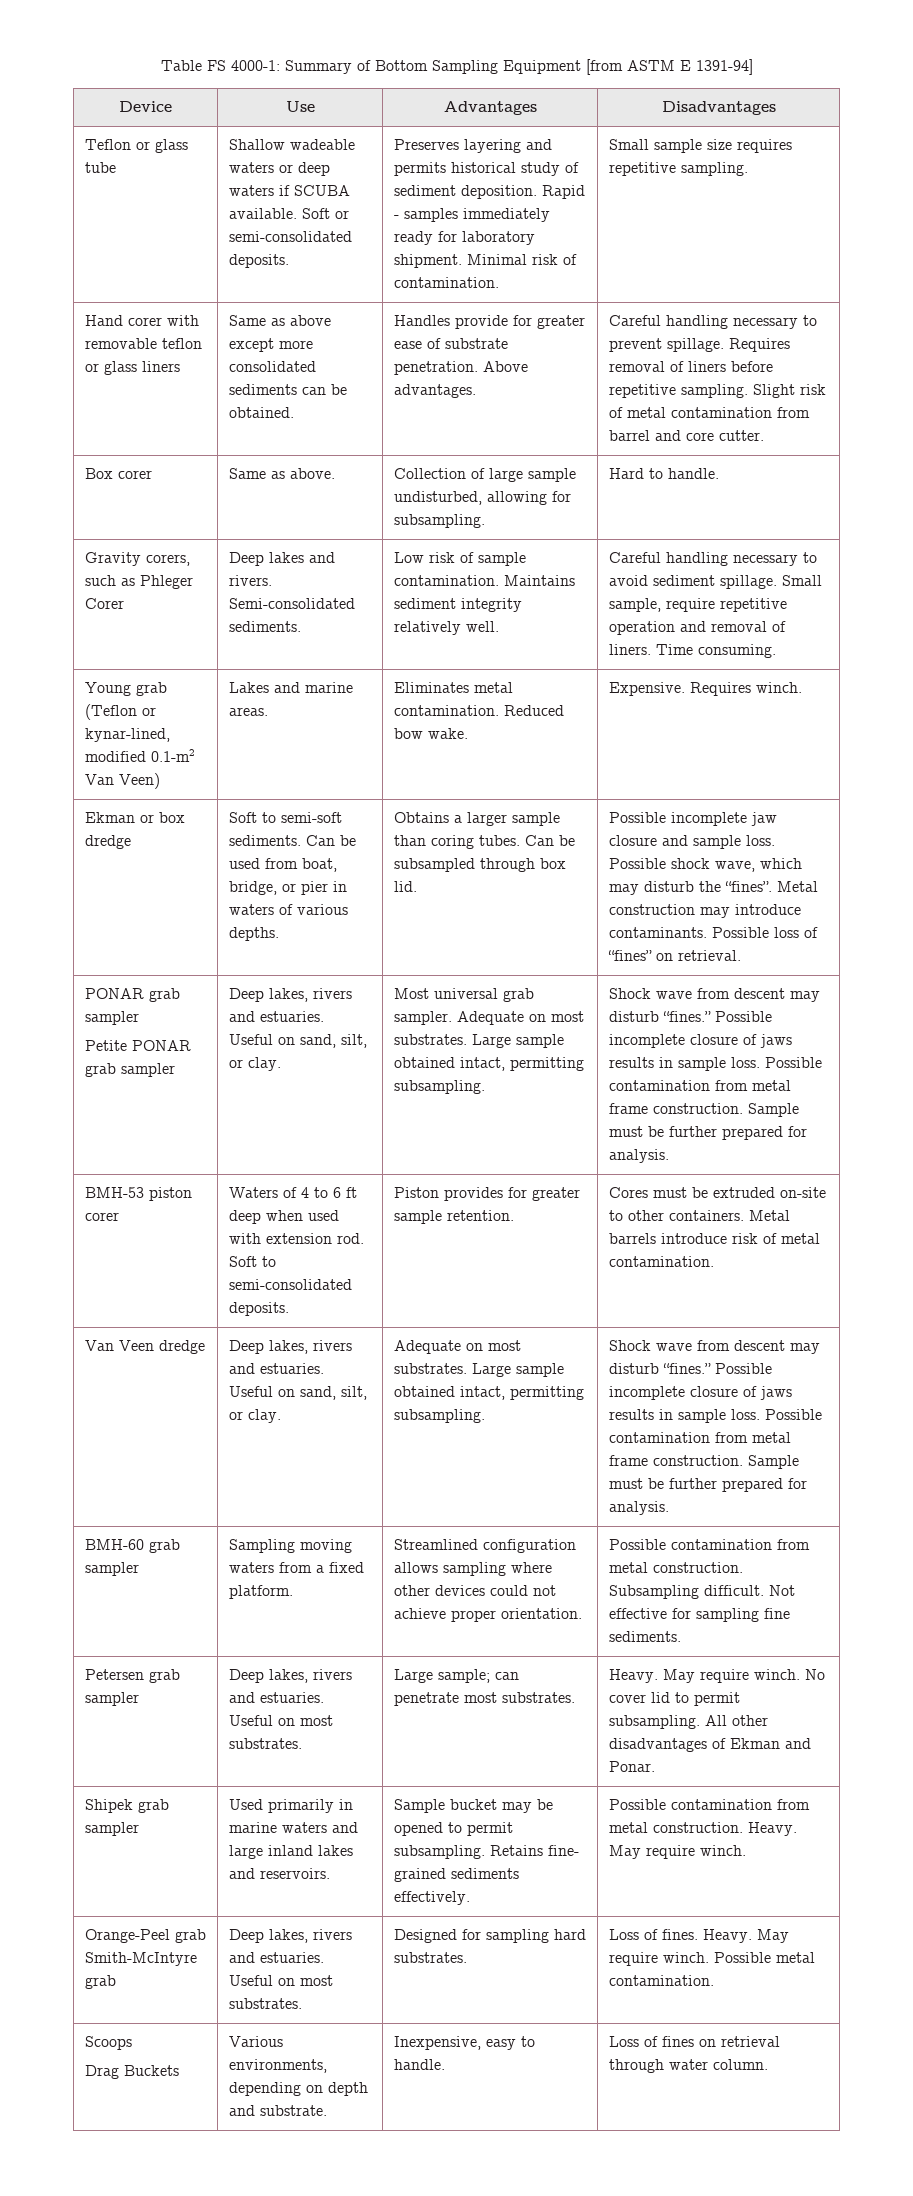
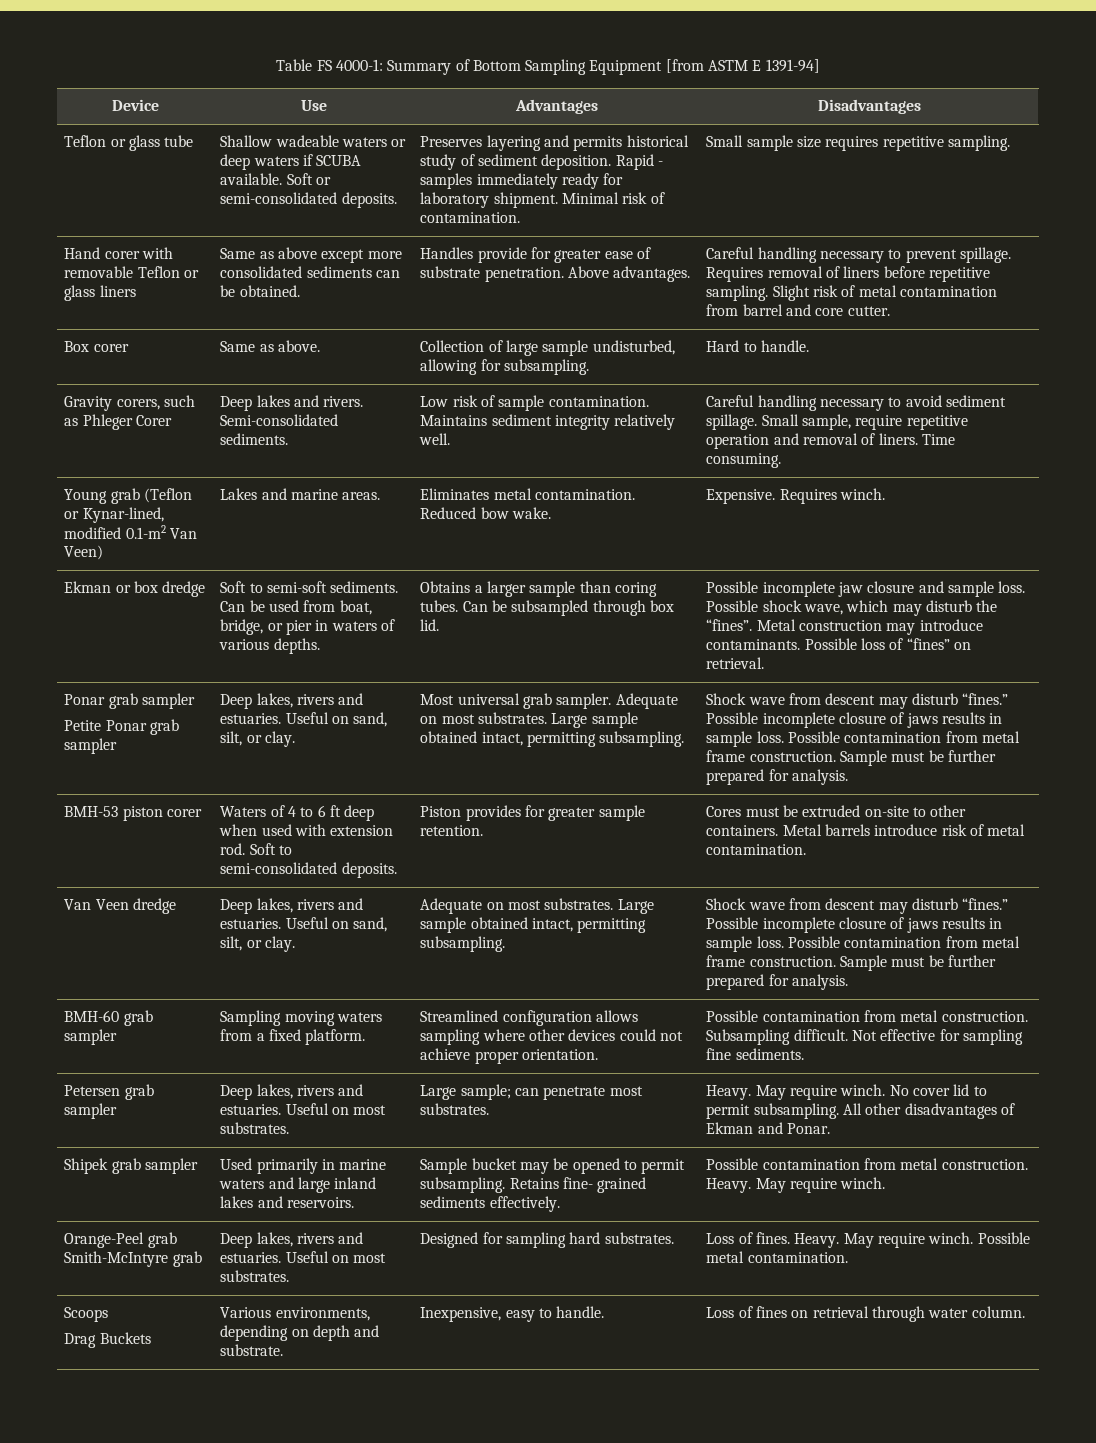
- Hand corer with removable teflon or glass liners
+ Hand corer with removable Teflon or glass liners
- Young grab (Teflon or kynar-lined, modified 0.1-m2 Van Veen) | Lakes and marine areas. | Eliminates metal contamination. Reduced bow wake. | Expensive. Requires winch.
+ Young grab (Teflon or Kynar-lined, modified 0.1-m2 Van Veen) | Lakes and marine areas. | Eliminates metal contamination. Reduced bow wake. | Expensive. Requires winch.
  Possible loss of “fines” on retrieval.
- PONAR grab sampler
+ Ponar grab sampler
- Petite PONAR grab sampler
+ Petite Ponar grab sampler

